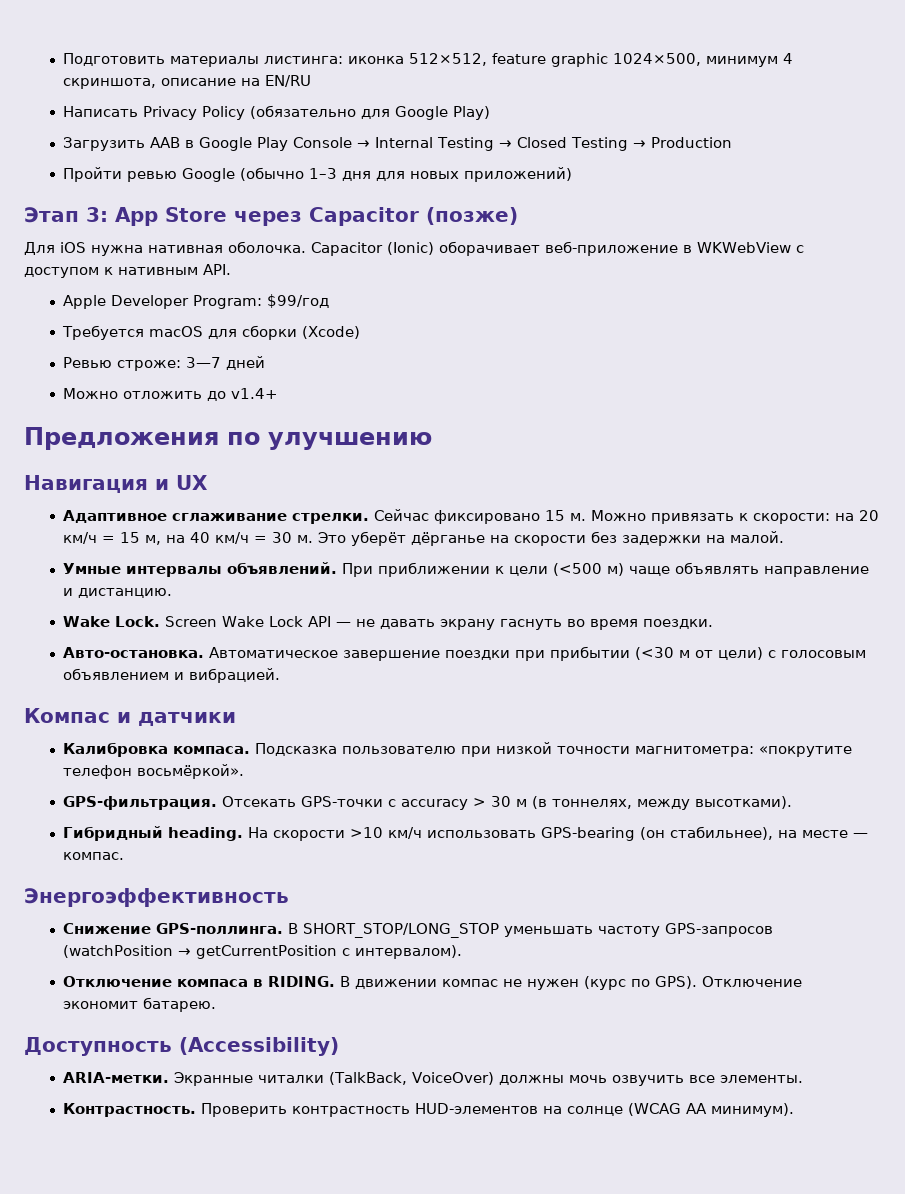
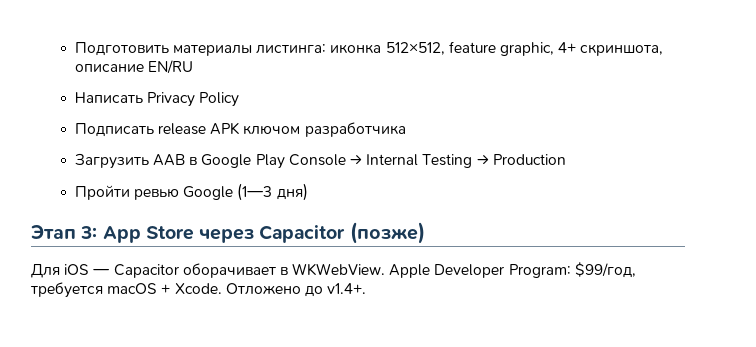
- Подготовить материалы листинга: иконка 512×512, feature graphic 1024×500, минимум 4 скриншота, описание на EN/RU
+ Подготовить материалы листинга: иконка 512×512, feature graphic, 4+ скриншота, описание EN/RU
- Написать Privacy Policy (обязательно для Google Play)
+ Написать Privacy Policy
+ Подписать release APK ключом разработчика
- Загрузить AAB в Google Play Console → Internal Testing → Closed Testing → Production
+ Загрузить AAB в Google Play Console → Internal Testing → Production
- Пройти ревью Google (обычно 1–3 дня для новых приложений)
+ Пройти ревью Google (1—3 дня)
- Для iOS нужна нативная оболочка. Capacitor (Ionic) оборачивает веб-приложение в WKWebView с доступом к нативным API.
- Apple Developer Program: $99/год
- Требуется macOS для сборки (Xcode)
- Ревью строже: 3—7 дней
- Можно отложить до v1.4+
- Предложения по улучшению
- Навигация и UX
- Адаптивное сглаживание стрелки. Сейчас фиксировано 15 м. Можно привязать к скорости: на 20 км/ч = 15 м, на 40 км/ч = 30 м. Это уберёт дёрганье на скорости без задержки на малой.
- Умные интервалы объявлений. При приближении к цели (<500 м) чаще объявлять направление и дистанцию.
- Wake Lock. Screen Wake Lock API — не давать экрану гаснуть во время поездки.
- Авто-остановка. Автоматическое завершение поездки при прибытии (<30 м от цели) с голосовым объявлением и вибрацией.
- Компас и датчики
- Калибровка компаса. Подсказка пользователю при низкой точности магнитометра: «покрутите телефон восьмёркой».
- GPS-фильтрация. Отсекать GPS-точки с accuracy > 30 м (в тоннелях, между высотками).
- Гибридный heading. На скорости >10 км/ч использовать GPS-bearing (он стабильнее), на месте — компас.
- Энергоэффективность
- Снижение GPS-поллинга. В SHORT_STOP/LONG_STOP уменьшать частоту GPS-запросов (watchPosition → getCurrentPosition с интервалом).
- Отключение компаса в RIDING. В движении компас не нужен (курс по GPS). Отключение экономит батарею.
- Доступность (Accessibility)
- ARIA-метки. Экранные читалки (TalkBack, VoiceOver) должны мочь озвучить все элементы.
- Контрастность. Проверить контрастность HUD-элементов на солнце (WCAG AA минимум).
+ Для iOS — Capacitor оборачивает в WKWebView. Apple Developer Program: $99/год, требуется macOS + Xcode. Отложено до v1.4+.

